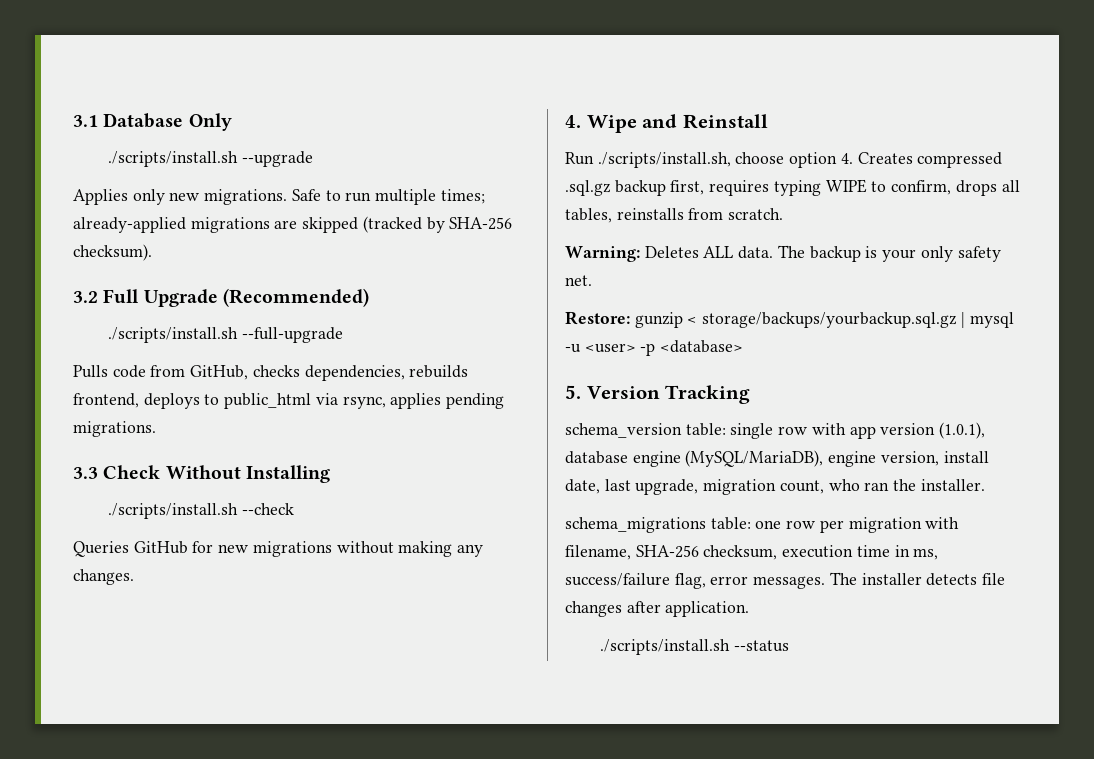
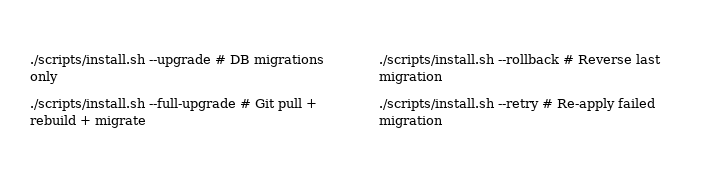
- 3.1 Database Only
- ./scripts/install.sh --upgrade
- Applies only new migrations. Safe to run multiple times; already-applied migrations are skipped (tracked by SHA-256 checksum).
- 3.2 Full Upgrade (Recommended)
- ./scripts/install.sh --full-upgrade
- Pulls code from GitHub, checks dependencies, rebuilds frontend, deploys to public_html via rsync, applies pending migrations.
- 3.3 Check Without Installing
- ./scripts/install.sh --check
- Queries GitHub for new migrations without making any changes.
- 4. Wipe and Reinstall
- Run ./scripts/install.sh, choose option 4. Creates compressed .sql.gz backup first, requires typing WIPE to confirm, drops all tables, reinstalls from scratch.
- Warning: Deletes ALL data. The backup is your only safety net.
- Restore: gunzip < storage/backups/yourbackup.sql.gz | mysql -u <user> -p <database>
- 5. Version Tracking
- schema_version table: single row with app version (1.0.1), database engine (MySQL/MariaDB), engine version, install date, last upgrade, migration count, who ran the installer.
- schema_migrations table: one row per migration with filename, SHA-256 checksum, execution time in ms, success/failure flag, error messages. The installer detects file changes after application.
- ./scripts/install.sh --status
+ ./scripts/install.sh --upgrade # DB migrations only
+ ./scripts/install.sh --full-upgrade # Git pull + rebuild + migrate
+ ./scripts/install.sh --rollback # Reverse last migration
+ ./scripts/install.sh --retry # Re-apply failed migration

